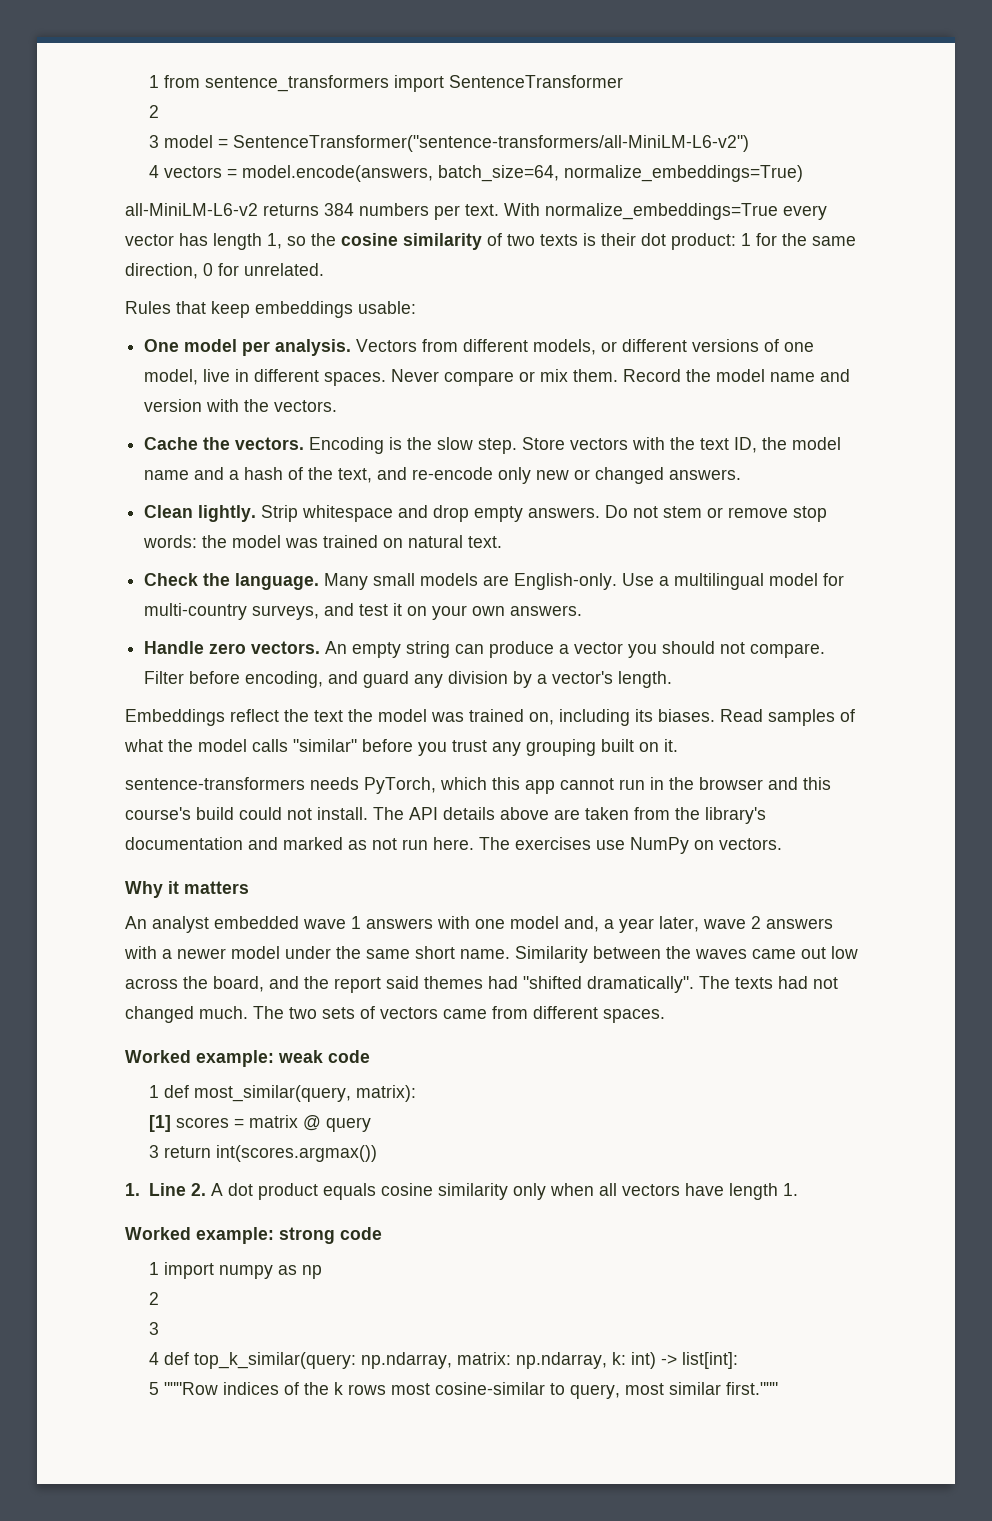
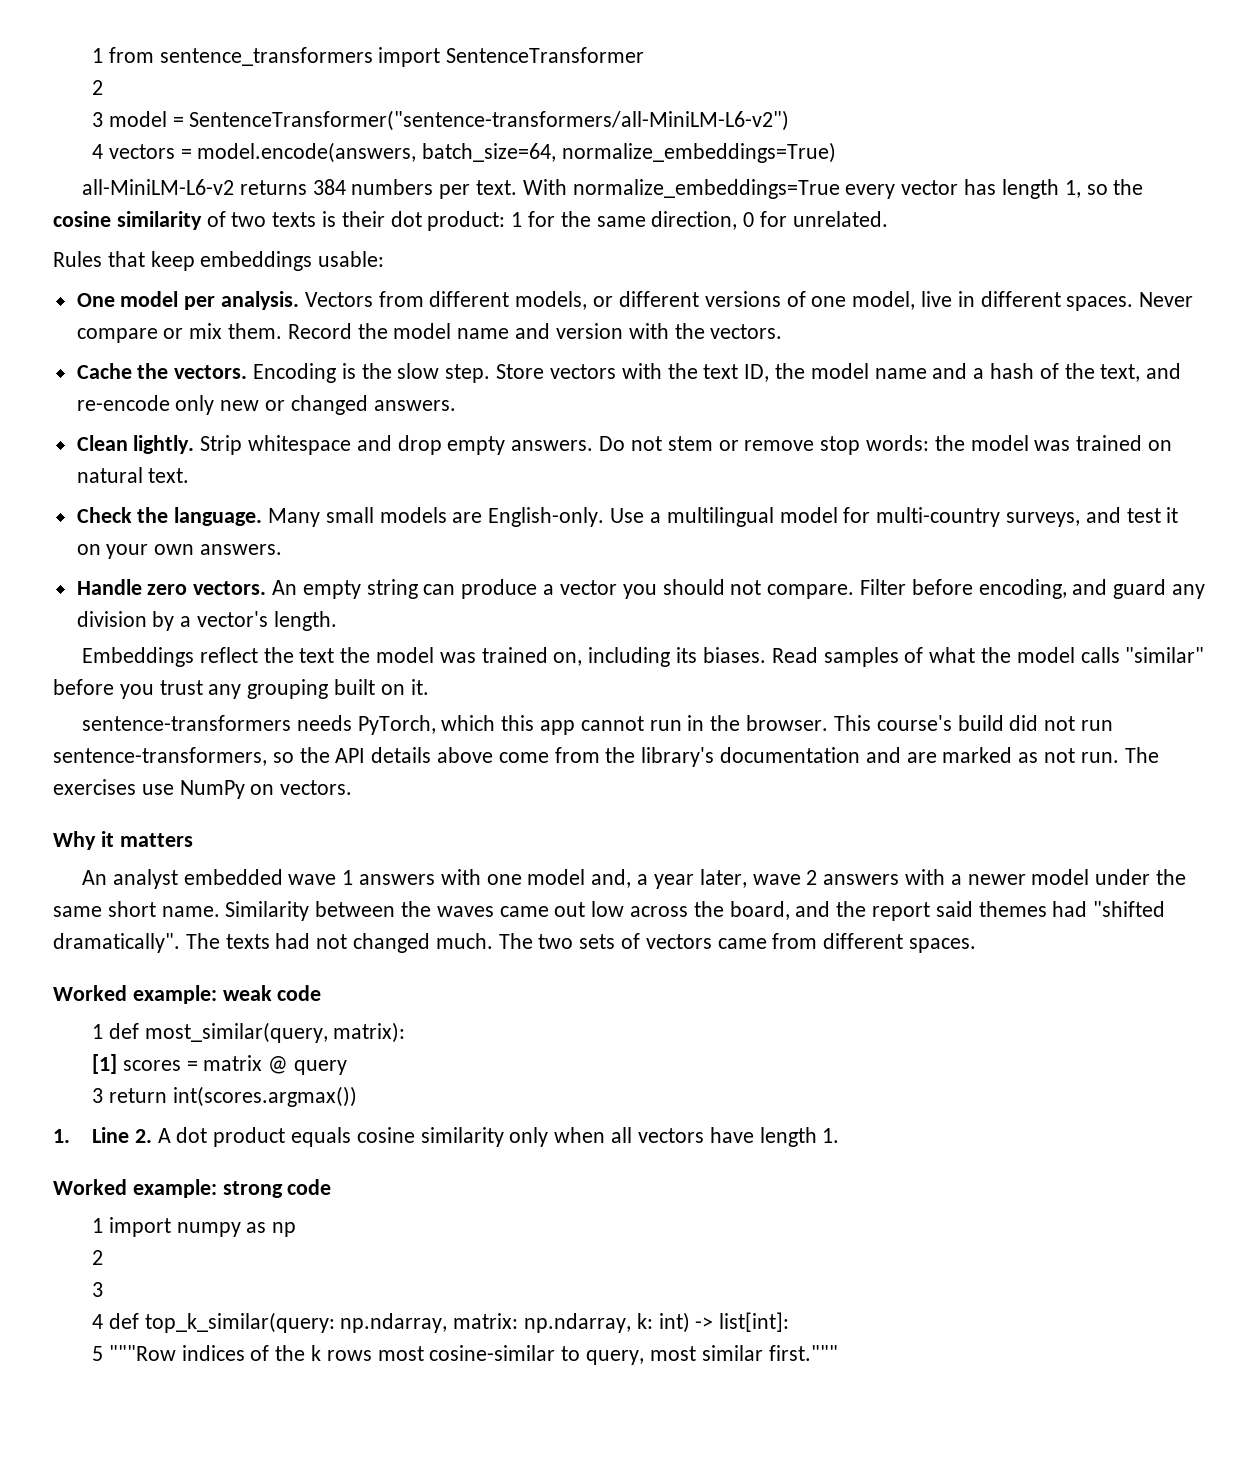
- sentence-transformers needs PyTorch, which this app cannot run in the browser and this course's build could not install. The API details above are taken from the library's documentation and marked as not run here.
+ sentence-transformers needs PyTorch, which this app cannot run in the browser. This course's build did not run sentence-transformers, so the API details above come from the library's documentation and are marked as not run.

